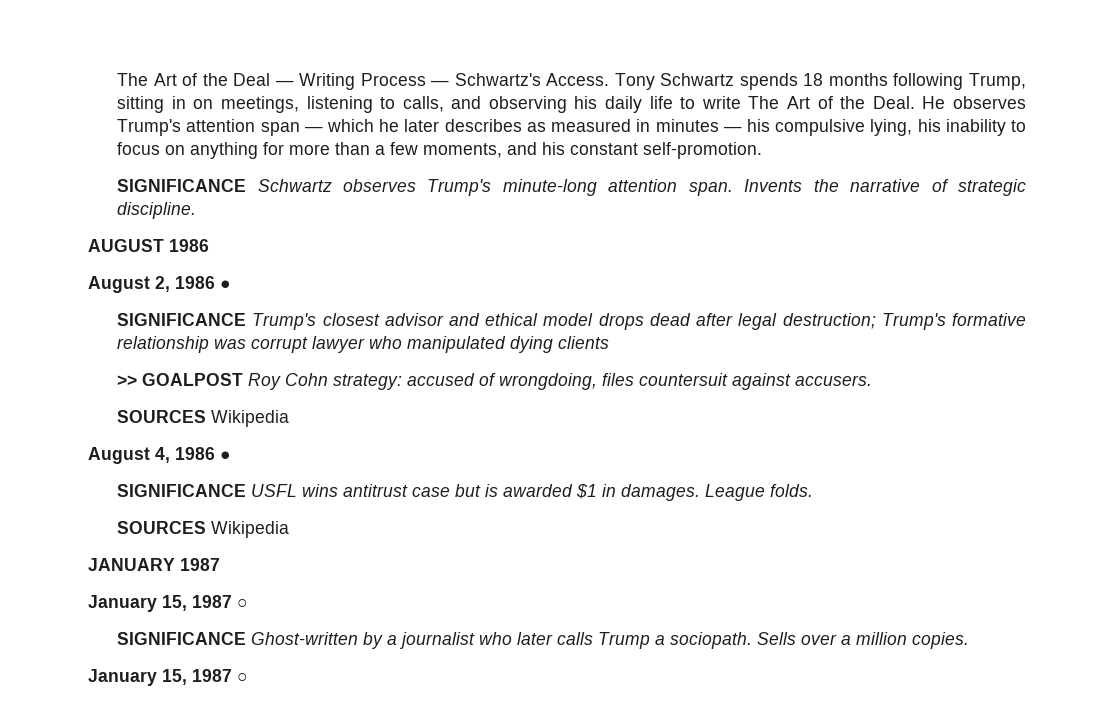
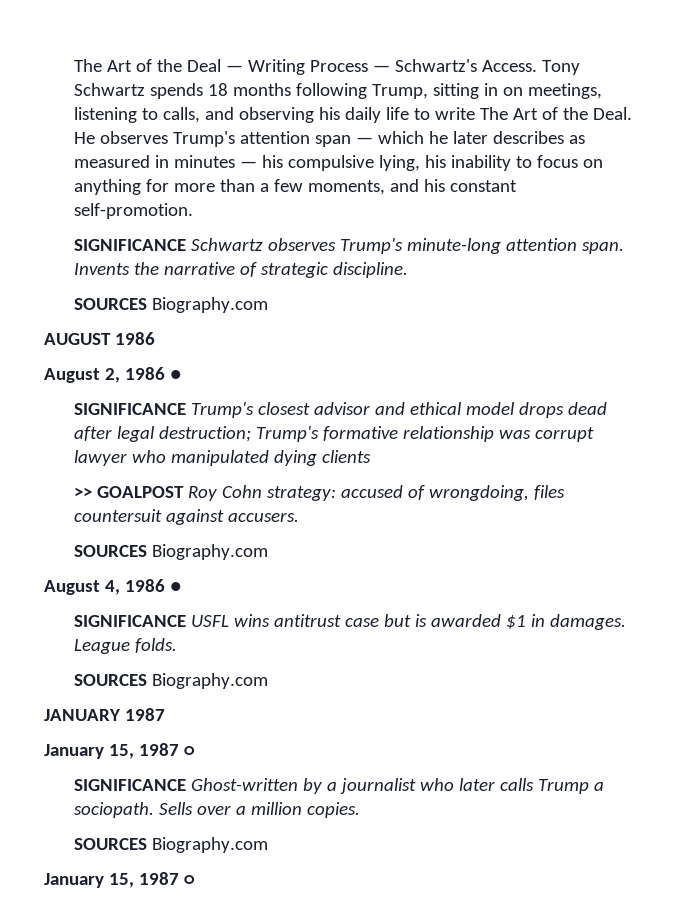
  Invents the narrative of strategic discipline.
+ SOURCES Biography.com
  >> GOALPOST Roy Cohn strategy: accused of wrongdoing, files countersuit against accusers.
- SOURCES Wikipedia
+ SOURCES Biography.com
  League folds.
- SOURCES Wikipedia
+ SOURCES Biography.com
  Sells over a million copies.
+ SOURCES Biography.com

